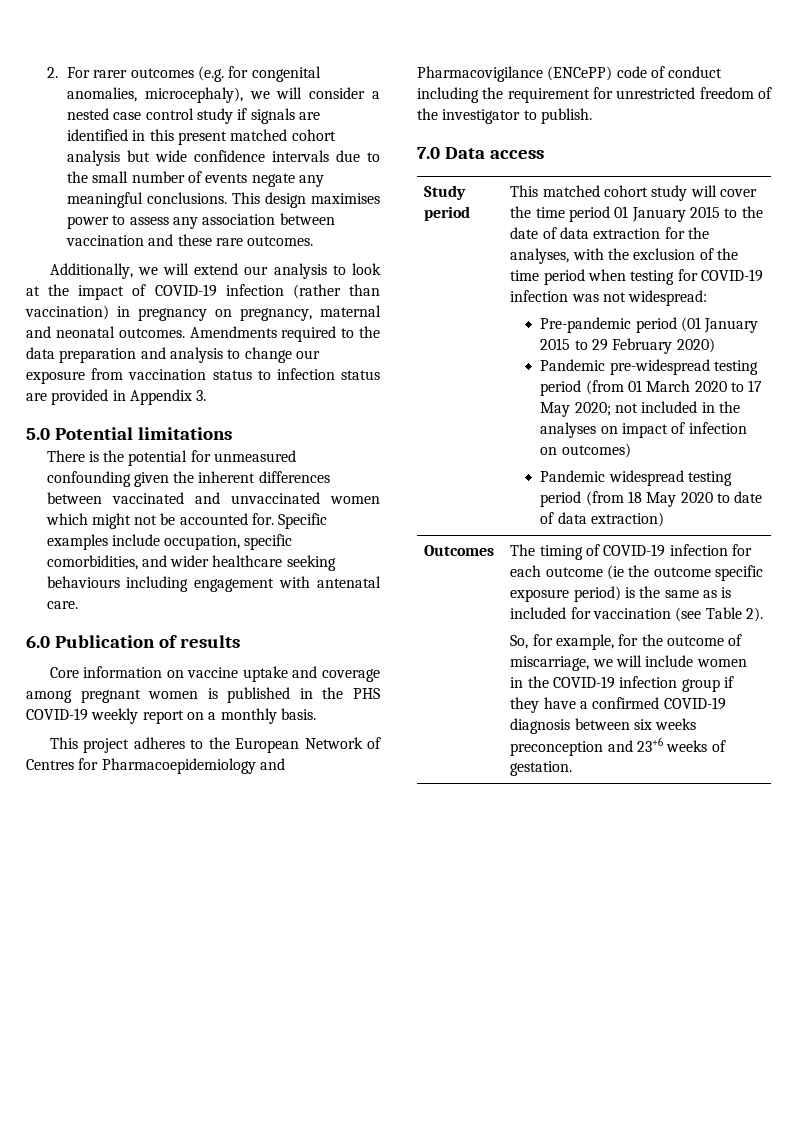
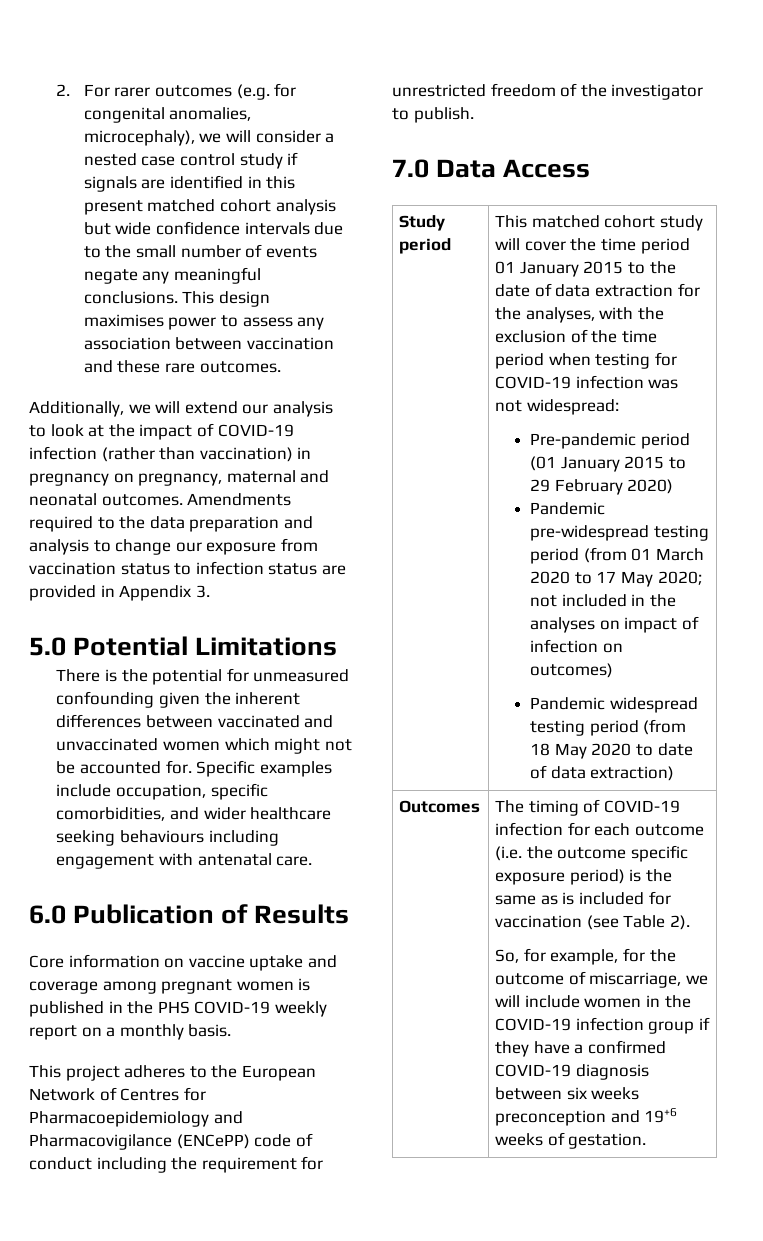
- 5.0 Potential limitations
+ 5.0 Potential Limitations
- 6.0 Publication of results
+ 6.0 Publication of Results
- 7.0 Data access
+ 7.0 Data Access
- The timing of COVID-19 infection for each outcome (ie the outcome specific exposure period) is the same as is included for vaccination (see Table 2).
+ The timing of COVID-19 infection for each outcome (i.e. the outcome specific exposure period) is the same as is included for vaccination (see Table 2).
- So, for example, for the outcome of miscarriage, we will include women in the COVID-19 infection group if they have a confirmed COVID-19 diagnosis between six weeks preconception and 23+6 weeks of gestation.
+ So, for example, for the outcome of miscarriage, we will include women in the COVID-19 infection group if they have a confirmed COVID-19 diagnosis between six weeks preconception and 19+6 weeks of gestation.

